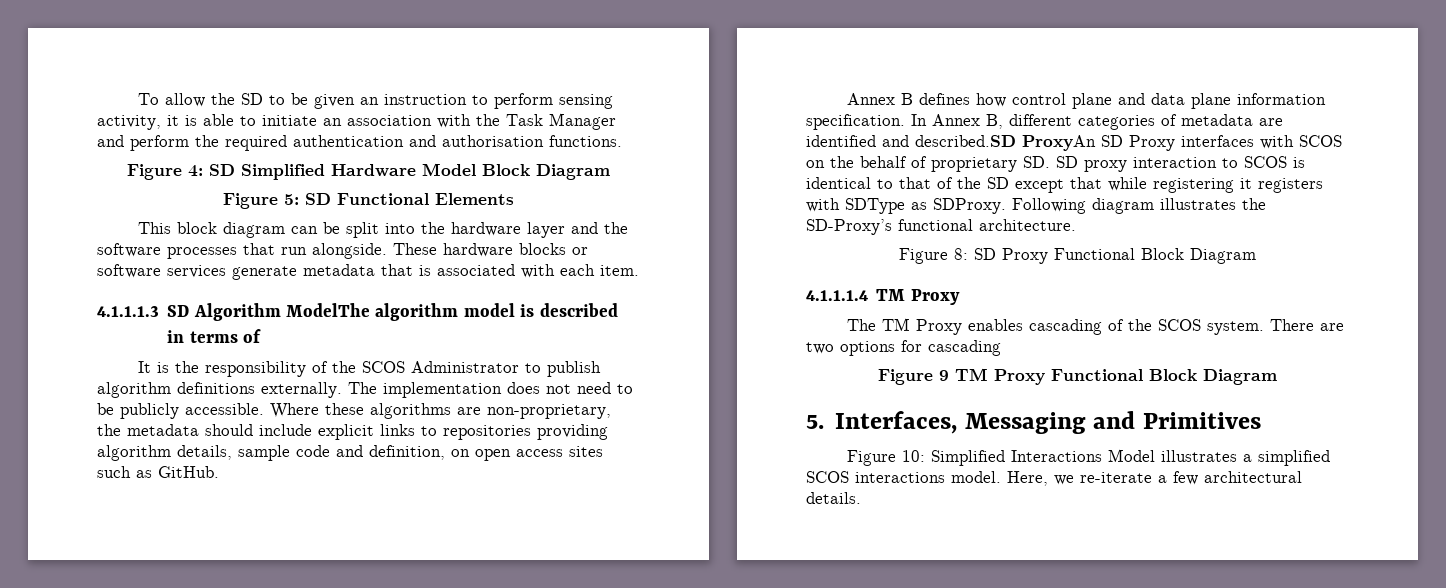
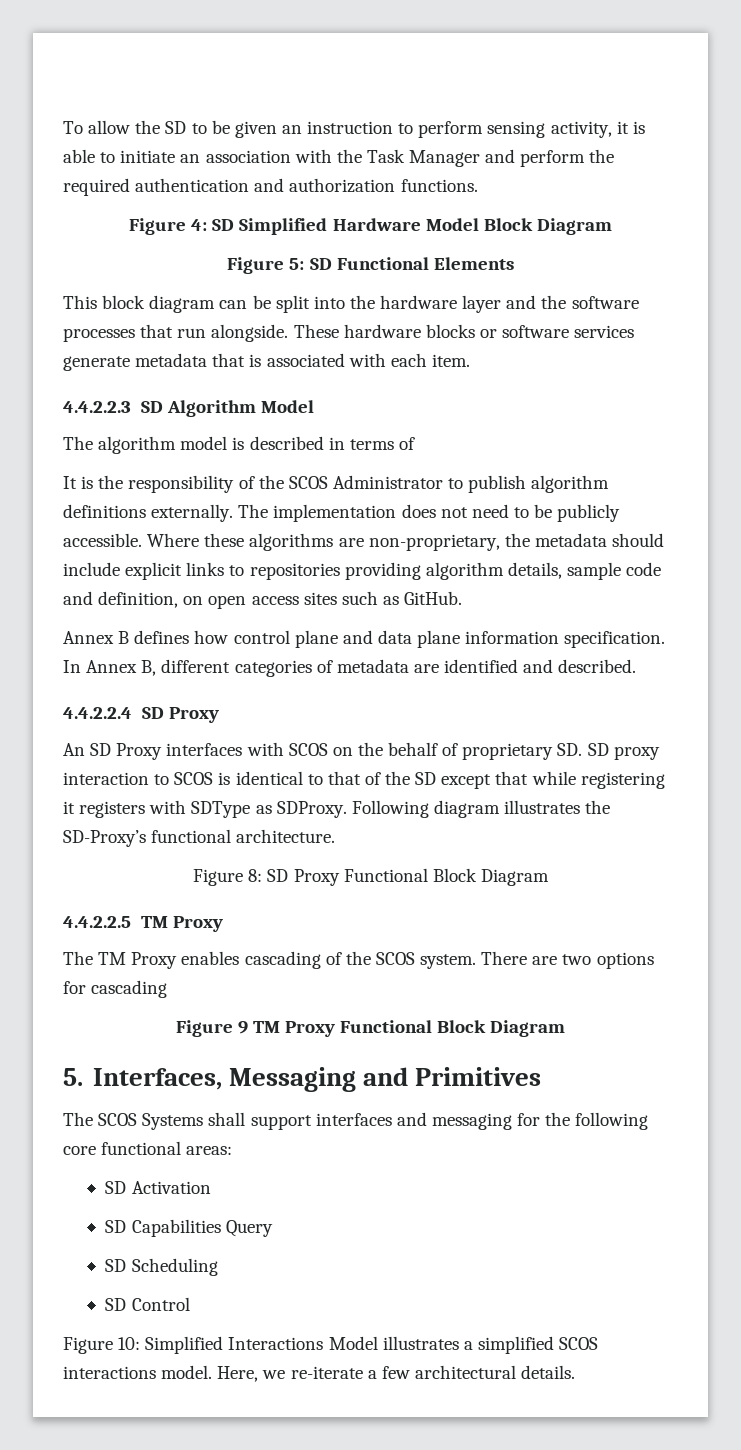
- To allow the SD to be given an instruction to perform sensing activity, it is able to initiate an association with the Task Manager and perform the required authentication and authorisation functions.
+ To allow the SD to be given an instruction to perform sensing activity, it is able to initiate an association with the Task Manager and perform the required authentication and authorization functions.
- 4.1.1.1.3 SD Algorithm ModelThe algorithm model is described in terms of
+ 4.4.2.2.3 SD Algorithm Model
+ The algorithm model is described in terms of
- In Annex B, different categories of metadata are identified and described.SD ProxyAn SD Proxy interfaces with SCOS on the behalf of proprietary SD. SD proxy interaction to SCOS is identical to that of the SD except that while registering it registers with SDType as SDProxy.
+ In Annex B, different categories of metadata are identified and described.
+ 4.4.2.2.4 SD Proxy
+ An SD Proxy interfaces with SCOS on the behalf of proprietary SD. SD proxy interaction to SCOS is identical to that of the SD except that while registering it registers with SDType as SDProxy.
- 4.1.1.1.4 TM Proxy
+ 4.4.2.2.5 TM Proxy
+ The SCOS Systems shall support interfaces and messaging for the following core functional areas:
+ SD Activation
+ SD Capabilities Query
+ SD Scheduling
+ SD Control

